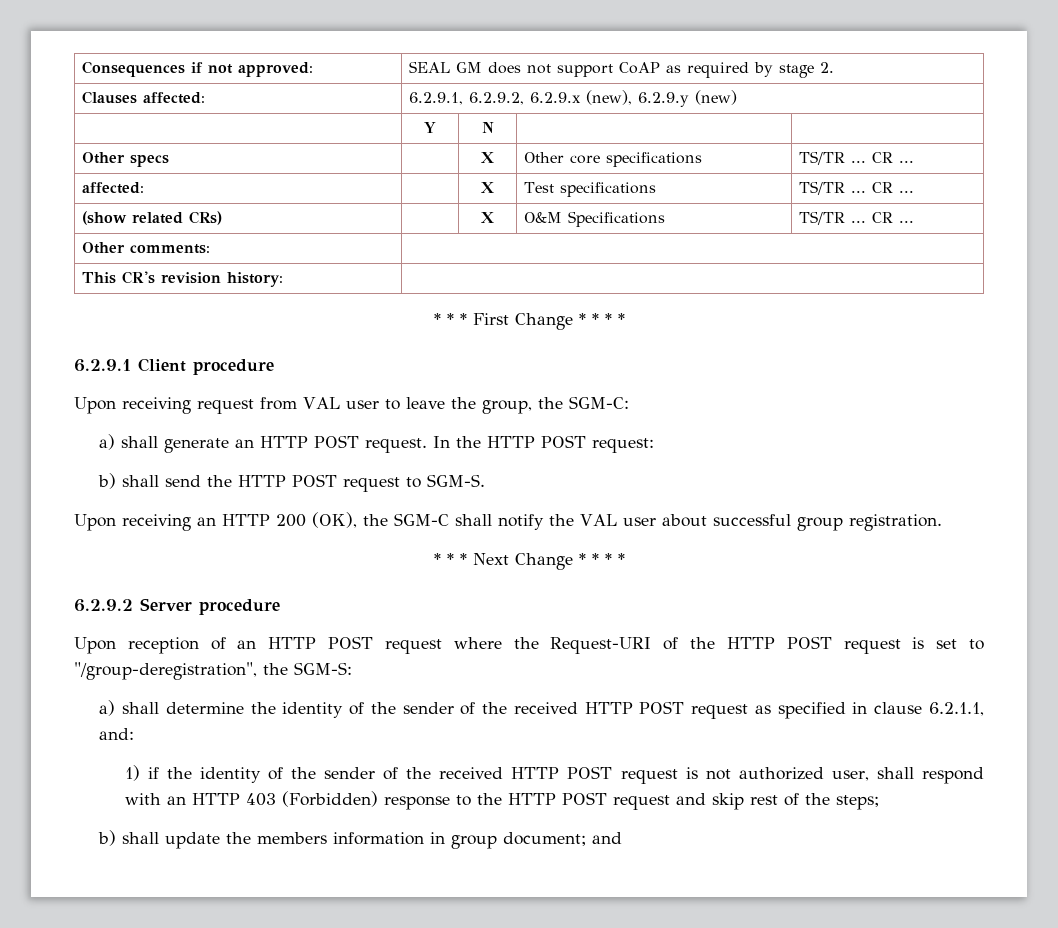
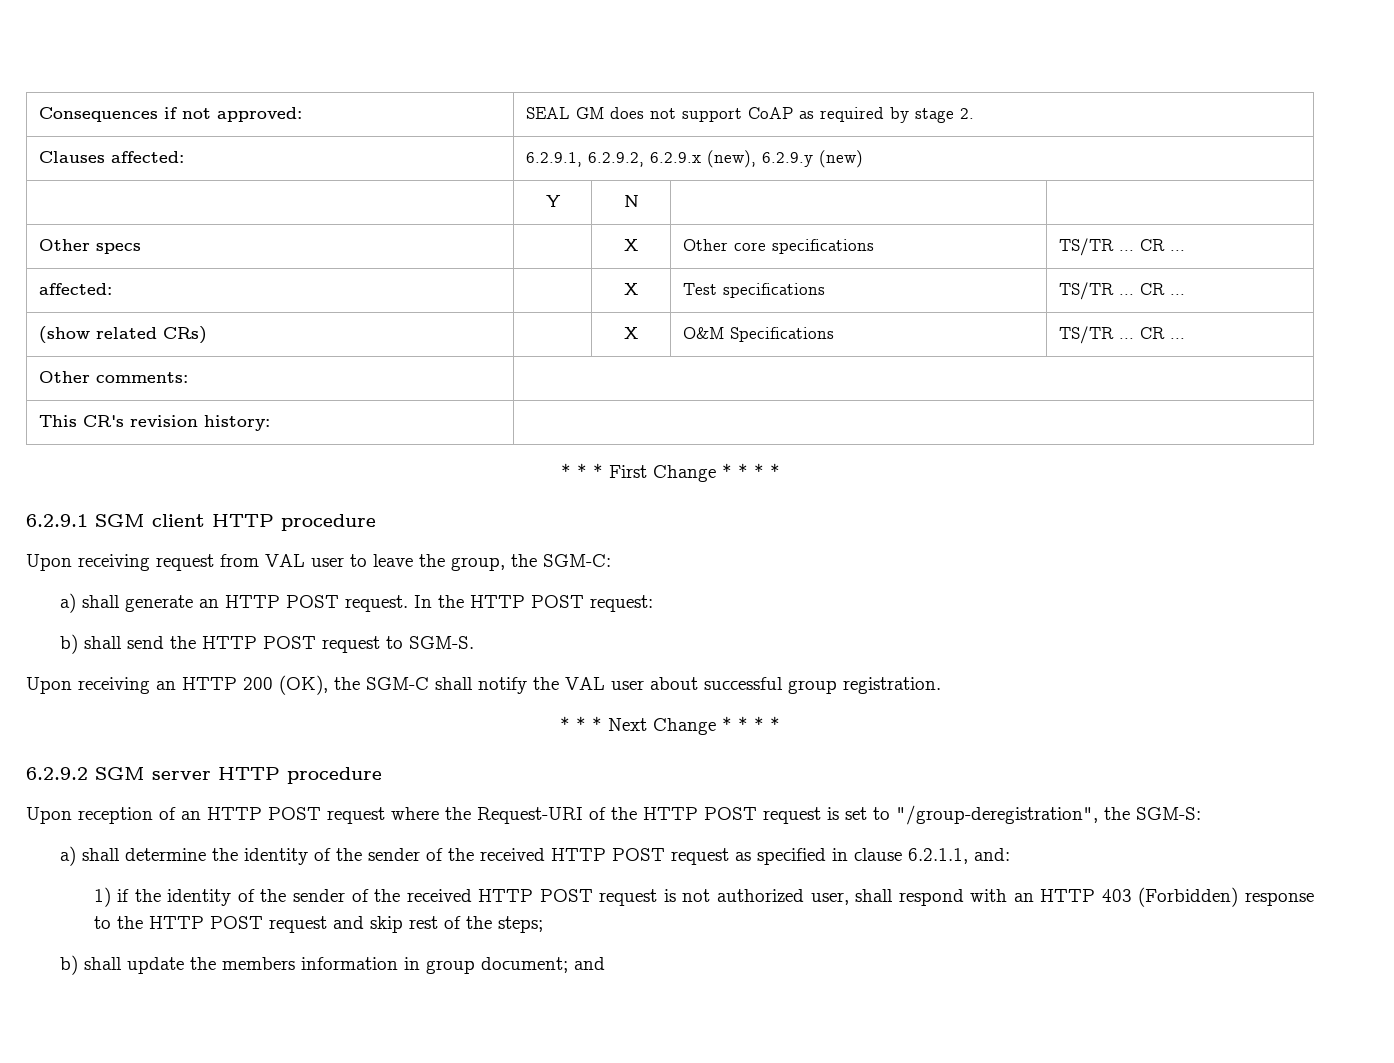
- 6.2.9.1 Client procedure
+ 6.2.9.1 SGM client HTTP procedure
- 6.2.9.2 Server procedure
+ 6.2.9.2 SGM server HTTP procedure

